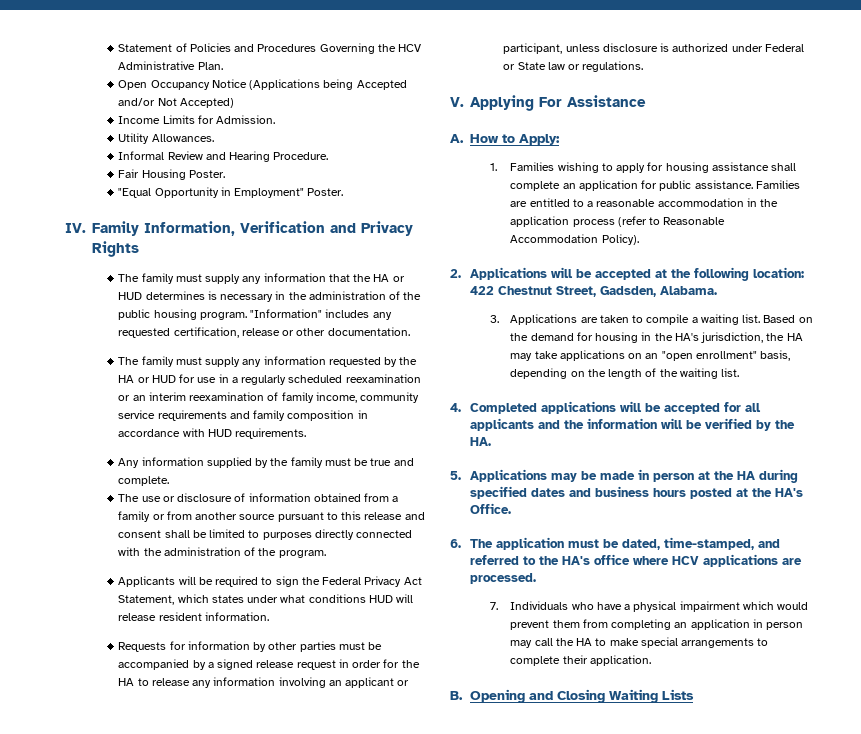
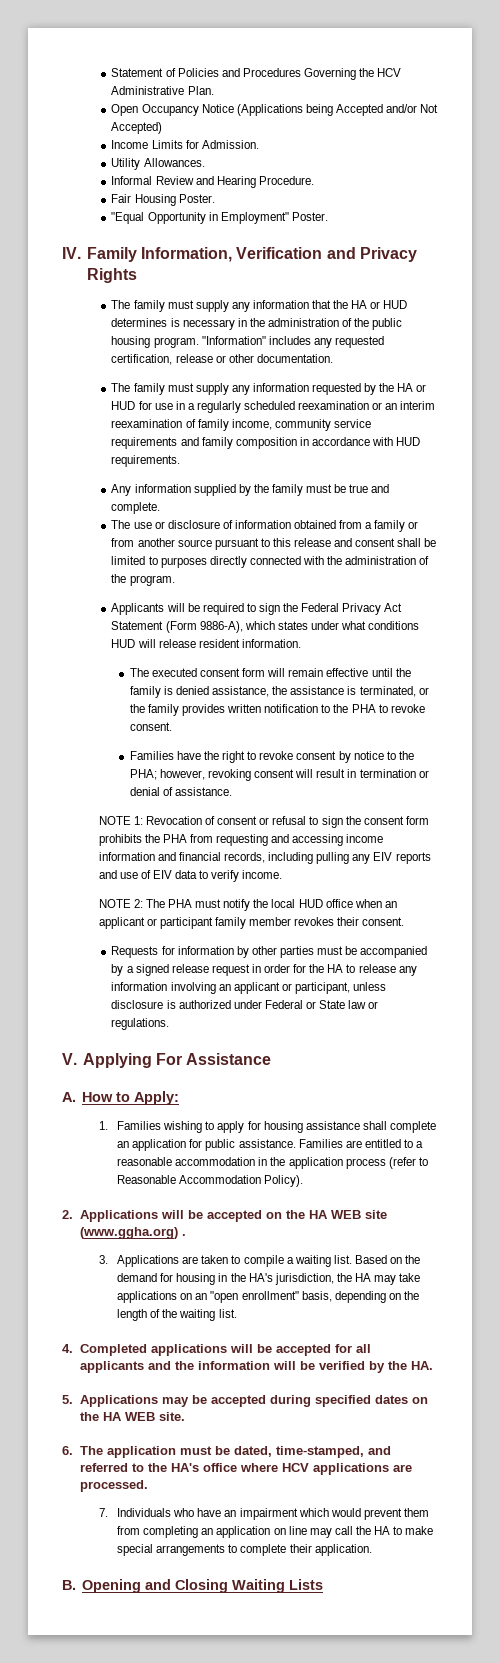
- Applicants will be required to sign the Federal Privacy Act Statement, which states under what conditions HUD will release resident information.
+ Applicants will be required to sign the Federal Privacy Act Statement (Form 9886-A), which states under what conditions HUD will release resident information.
+ The executed consent form will remain effective until the family is denied assistance, the assistance is terminated, or the family provides written notification to the PHA to revoke consent.
+ Families have the right to revoke consent by notice to the PHA; however, revoking consent will result in termination or denial of assistance.
+ NOTE 1: Revocation of consent or refusal to sign the consent form prohibits the PHA from requesting and accessing income information and financial records, including pulling any EIV reports and use of EIV data to verify income.
+ NOTE 2: The PHA must notify the local HUD office when an applicant or participant family member revokes their consent.
- 2. Applications will be accepted at the following location: 422 Chestnut Street, Gadsden, Alabama.
+ 2. Applications will be accepted on the HA WEB site (www.ggha.org) .
- 5. Applications may be made in person at the HA during specified dates and business hours posted at the HA's Office.
+ 5. Applications may be accepted during specified dates on the HA WEB site.
- 7. Individuals who have a physical impairment which would prevent them from completing an application in person may call the HA to make special arrangements to complete their application.
+ 7. Individuals who have an impairment which would prevent them from completing an application on line may call the HA to make special arrangements to complete their application.

